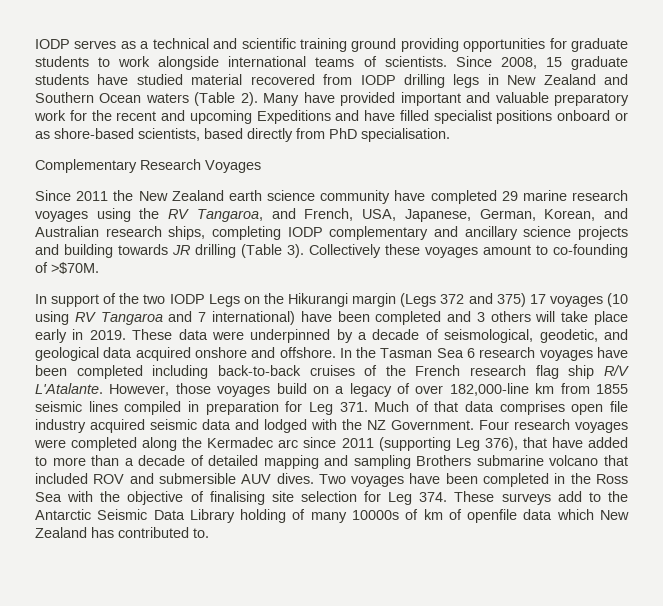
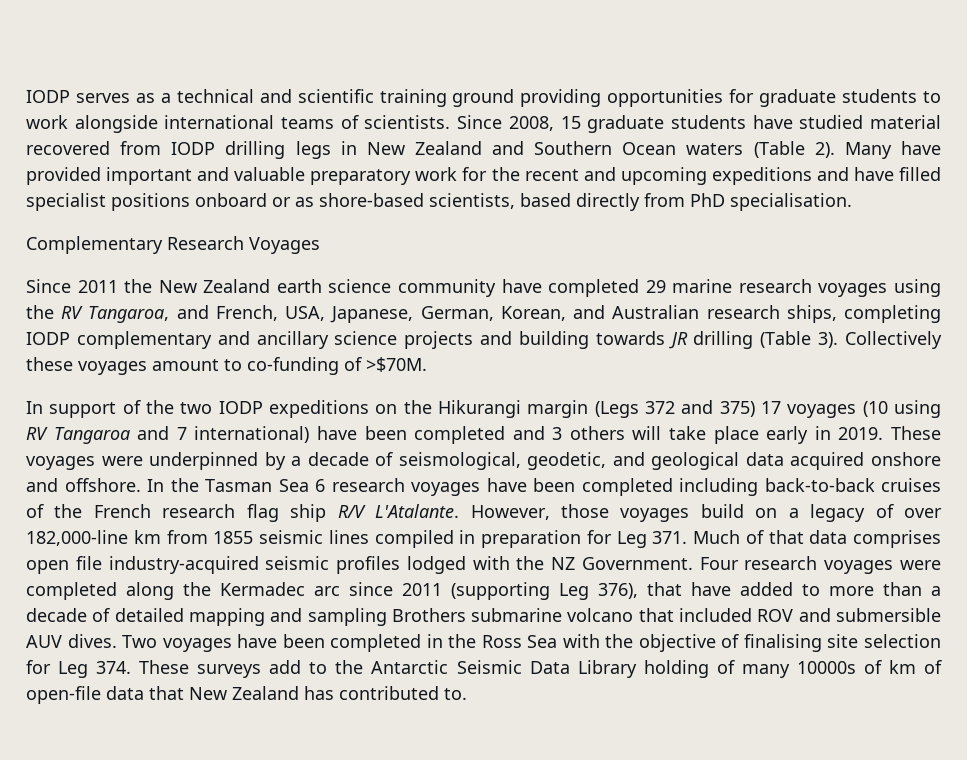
- Many have provided important and valuable preparatory work for the recent and upcoming Expeditions and have filled specialist positions onboard or as shore-based scientists, based directly from PhD specialisation.
+ Many have provided important and valuable preparatory work for the recent and upcoming expeditions and have filled specialist positions onboard or as shore-based scientists, based directly from PhD specialisation.
- Collectively these voyages amount to co-founding of >$70M.
+ Collectively these voyages amount to co-funding of >$70M.
- In support of the two IODP Legs on the Hikurangi margin (Legs 372 and 375) 17 voyages (10 using RV Tangaroa and 7 international) have been completed and 3 others will take place early in 2019.
+ In support of the two IODP expeditions on the Hikurangi margin (Legs 372 and 375) 17 voyages (10 using RV Tangaroa and 7 international) have been completed and 3 others will take place early in 2019.
- These data were underpinned by a decade of seismological, geodetic, and geological data acquired onshore and offshore.
+ These voyages were underpinned by a decade of seismological, geodetic, and geological data acquired onshore and offshore.
- However, those voyages build on a legacy of over 182,000-line km from 1855 seismic lines compiled in preparation for Leg 371. Much of that data comprises open file industry acquired seismic data and lodged with the NZ Government.
+ However, those voyages build on a legacy of over 182,000-line km from 1855 seismic lines compiled in preparation for Leg 371. Much of that data comprises open file industry-acquired seismic profiles lodged with the NZ Government.
- Two voyages have been completed in the Ross Sea with the objective of finalising site selection for Leg 374. These surveys add to the Antarctic Seismic Data Library holding of many 10000s of km of openfile data which New Zealand has contributed to.
+ Two voyages have been completed in the Ross Sea with the objective of finalising site selection for Leg 374. These surveys add to the Antarctic Seismic Data Library holding of many 10000s of km of open-file data that New Zealand has contributed to.

